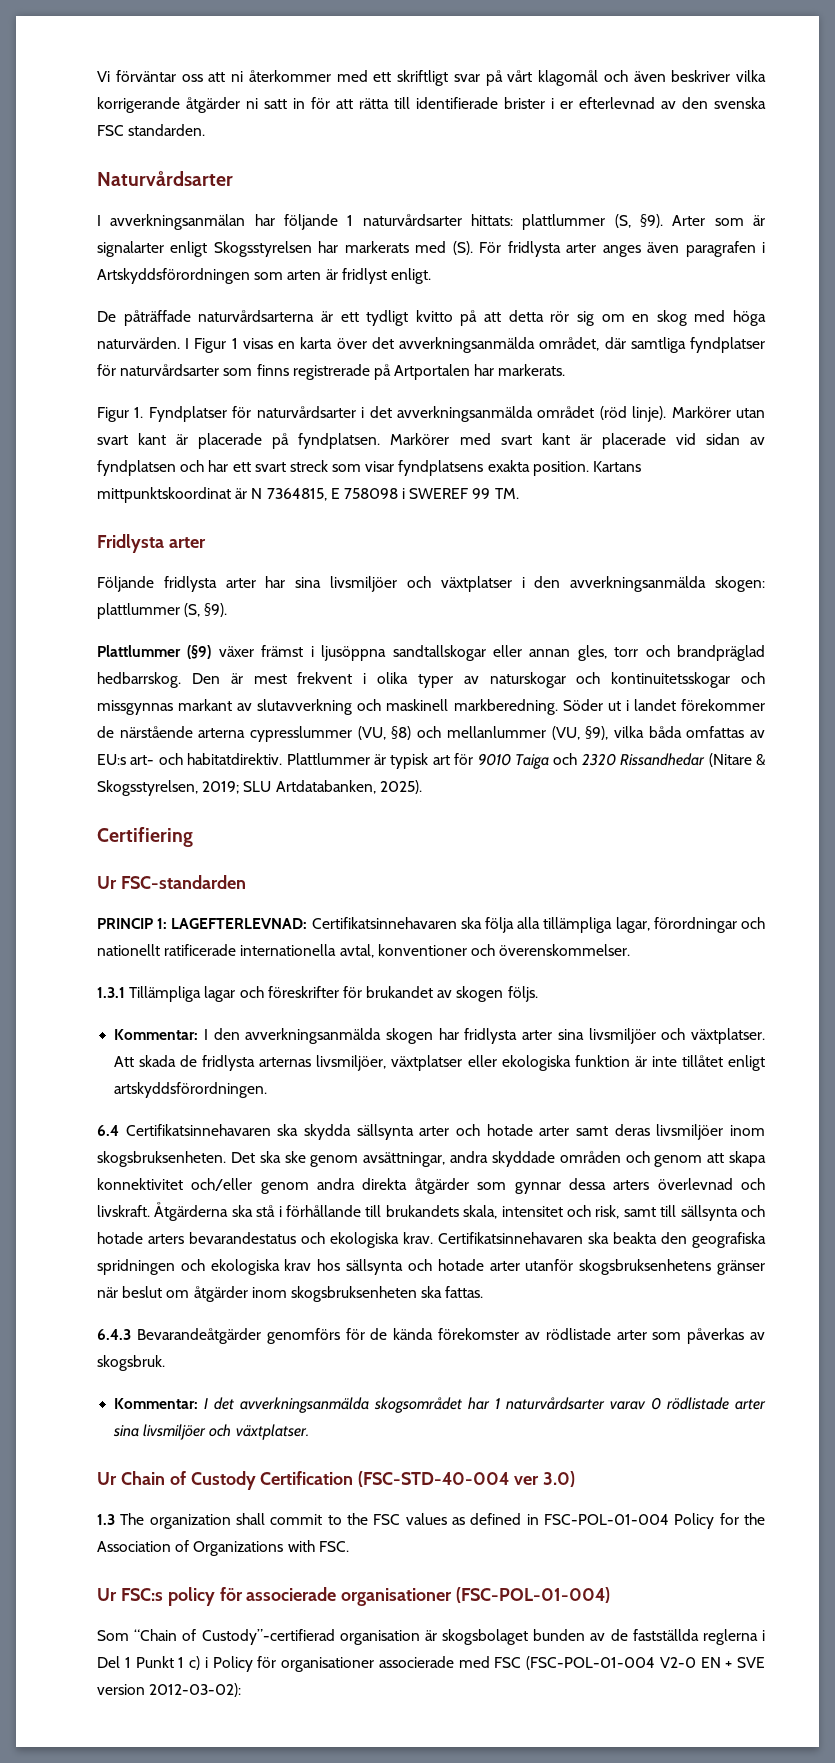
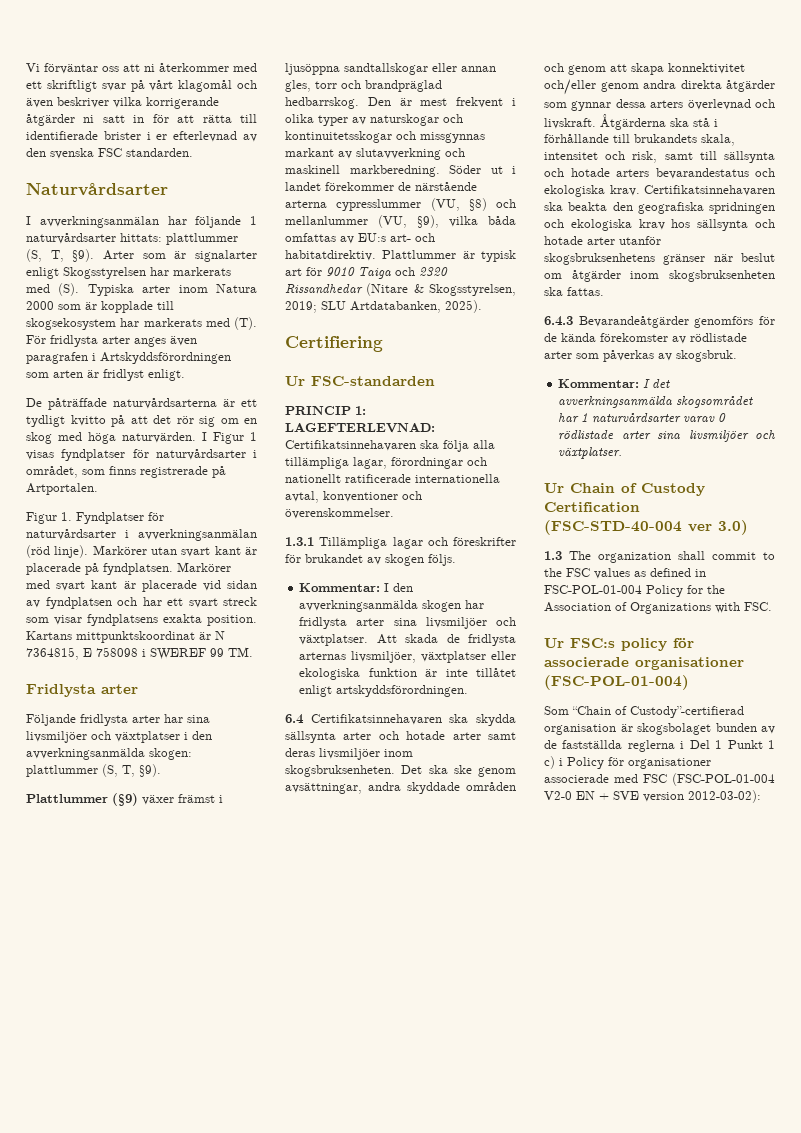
- I avverkningsanmälan har följande 1 naturvårdsarter hittats: plattlummer (S, §9).
+ I avverkningsanmälan har följande 1 naturvårdsarter hittats: plattlummer (S, T, §9).
- Arter som är signalarter enligt Skogsstyrelsen har markerats med (S). För fridlysta arter anges även paragrafen i Artskyddsförordningen som arten är fridlyst enligt.
+ Arter som är signalarter enligt Skogsstyrelsen har markerats med (S). Typiska arter inom Natura 2000 som är kopplade till skogsekosystem har markerats med (T). För fridlysta arter anges även paragrafen i Artskyddsförordningen som arten är fridlyst enligt.
- De påträffade naturvårdsarterna är ett tydligt kvitto på att detta rör sig om en skog med höga naturvärden.
+ De påträffade naturvårdsarterna är ett tydligt kvitto på att det rör sig om en skog med höga naturvärden.
- I Figur 1 visas en karta över det avverkningsanmälda området, där samtliga fyndplatser för naturvårdsarter som finns registrerade på Artportalen har markerats.
+ I Figur 1 visas fyndplatser för naturvårdsarter i området, som finns registrerade på Artportalen.
- Figur 1. Fyndplatser för naturvårdsarter i det avverkningsanmälda området (röd linje).
+ Figur 1. Fyndplatser för naturvårdsarter i avverkningsanmälan (röd linje).
- Följande fridlysta arter har sina livsmiljöer och växtplatser i den avverkningsanmälda skogen: plattlummer (S, §9).
+ Följande fridlysta arter har sina livsmiljöer och växtplatser i den avverkningsanmälda skogen: plattlummer (S, T, §9).

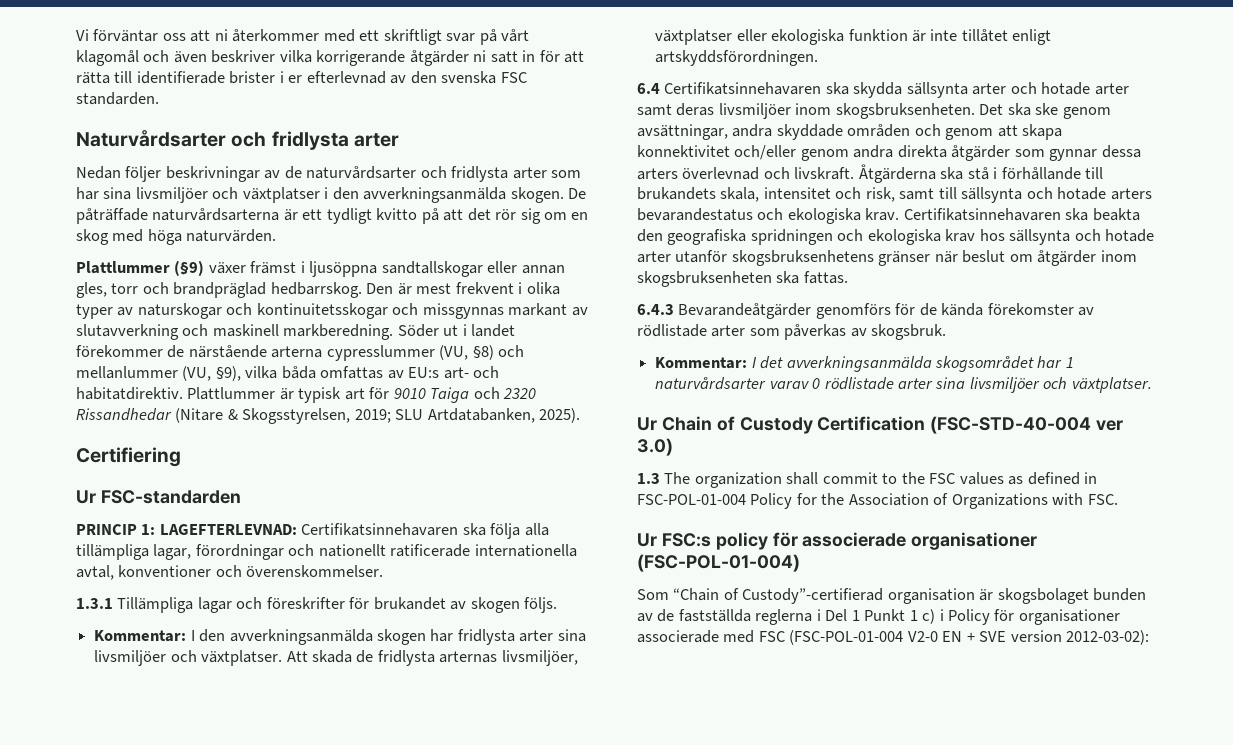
- Naturvårdsarter
- I avverkningsanmälan har följande 1 naturvårdsarter hittats: plattlummer (S, T, §9). Arter som är signalarter enligt Skogsstyrelsen har markerats med (S). Typiska arter inom Natura 2000 som är kopplade till skogsekosystem har markerats med (T). För fridlysta arter anges även paragrafen i Artskyddsförordningen som arten är fridlyst enligt.
- De påträffade naturvårdsarterna är ett tydligt kvitto på att det rör sig om en skog med höga naturvärden. I Figur 1 visas fyndplatser för naturvårdsarter i området, som finns registrerade på Artportalen.
- Figur 1. Fyndplatser för naturvårdsarter i avverkningsanmälan (röd linje). Markörer utan svart kant är placerade på fyndplatsen. Markörer med svart kant är placerade vid sidan av fyndplatsen och har ett svart streck som visar fyndplatsens exakta position. Kartans mittpunktskoordinat är N 7364815, E 758098 i SWEREF 99 TM.
- Fridlysta arter
- Följande fridlysta arter har sina livsmiljöer och växtplatser i den avverkningsanmälda skogen: plattlummer (S, T, §9).
+ Naturvårdsarter och fridlysta arter
+ Nedan följer beskrivningar av de naturvårdsarter och fridlysta arter som har sina livsmiljöer och växtplatser i den avverkningsanmälda skogen. De påträffade naturvårdsarterna är ett tydligt kvitto på att det rör sig om en skog med höga naturvärden.

